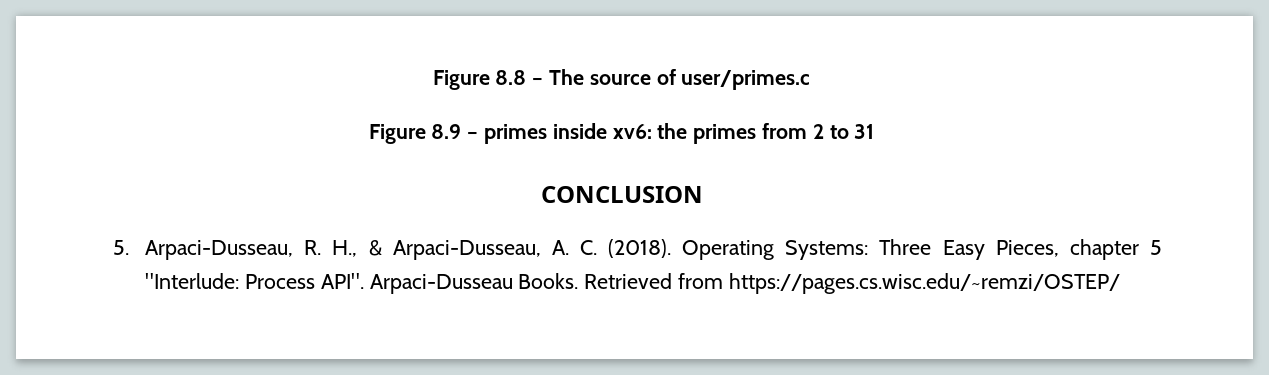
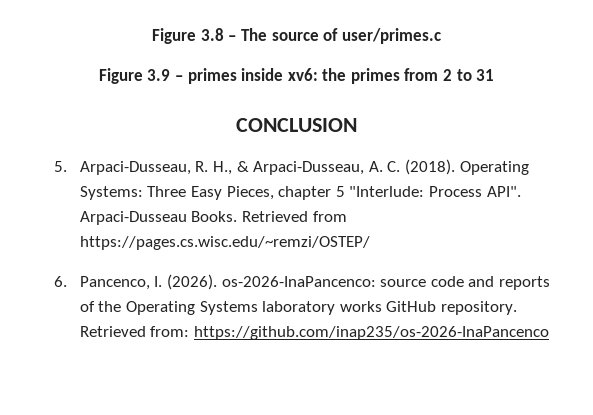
- Figure 8.8 – The source of user/primes.c
+ Figure 3.8 – The source of user/primes.c
- Figure 8.9 – primes inside xv6: the primes from 2 to 31
+ Figure 3.9 – primes inside xv6: the primes from 2 to 31
+ 6. Pancenco, I. (2026). os-2026-InaPancenco: source code and reports of the Operating Systems laboratory works GitHub repository. Retrieved from: https://github.com/inap235/os-2026-InaPancenco

